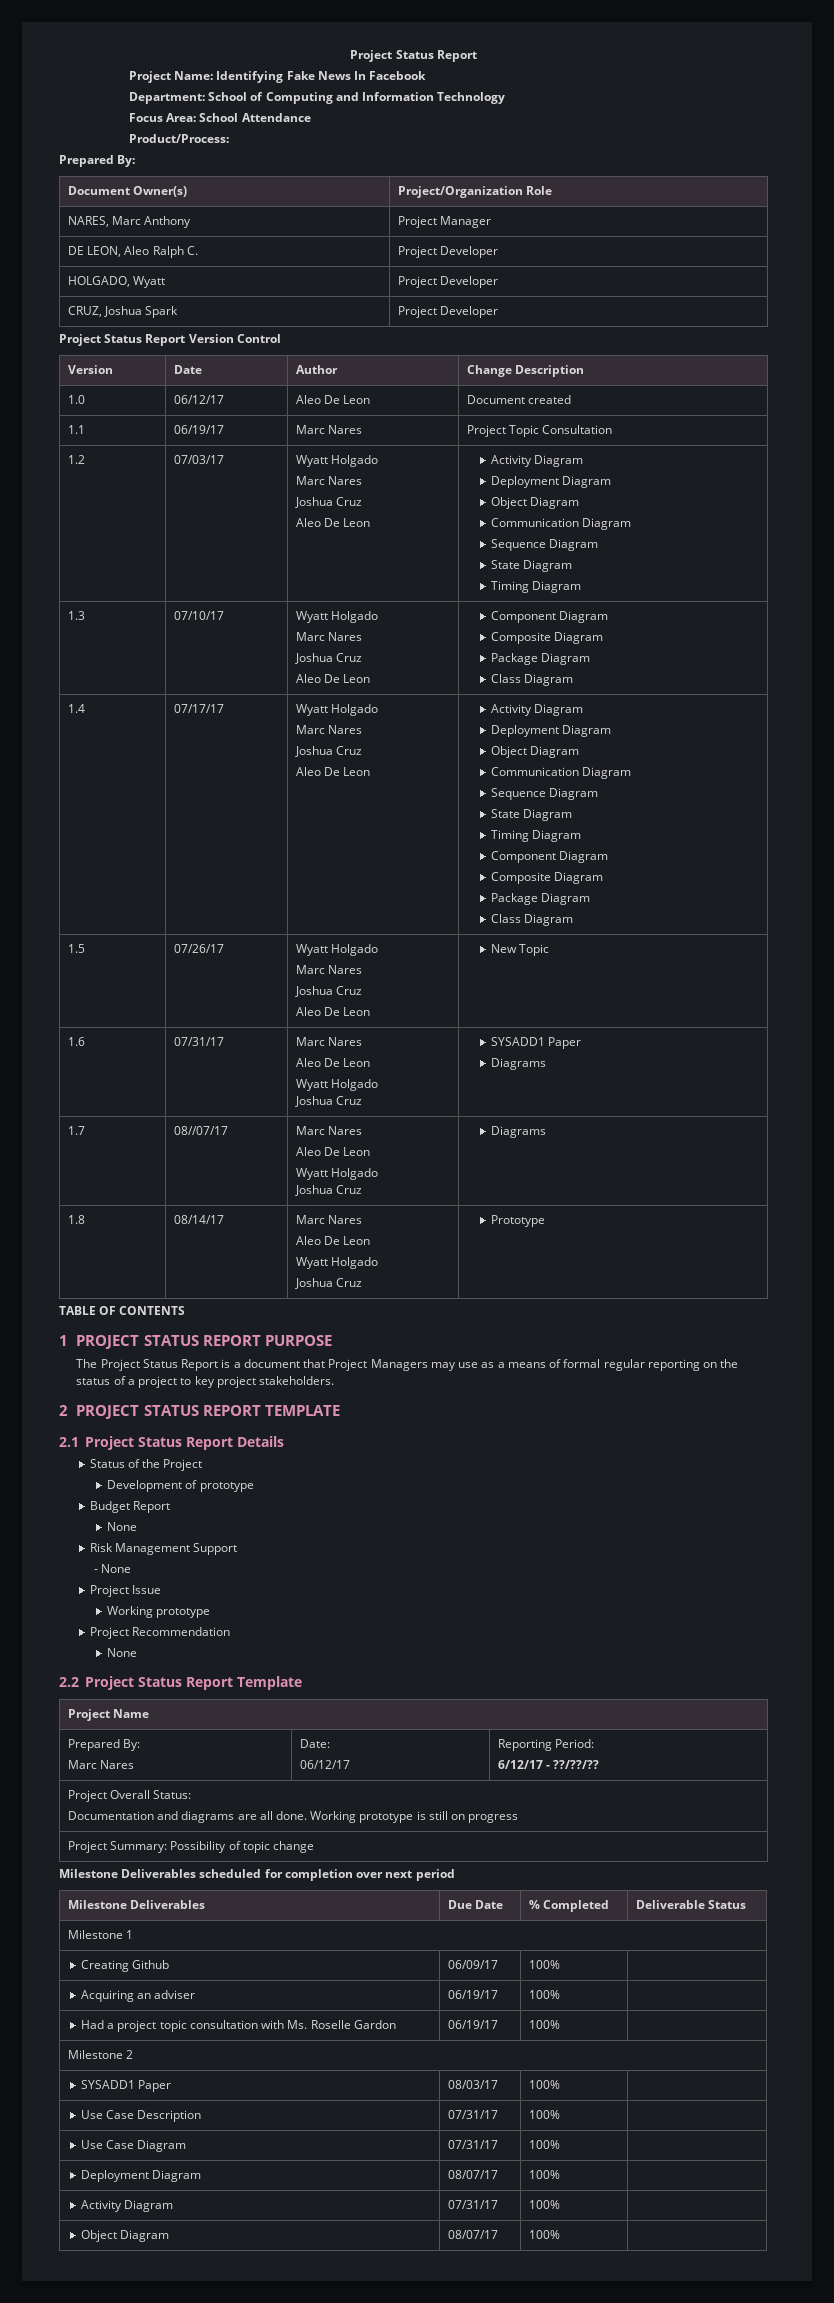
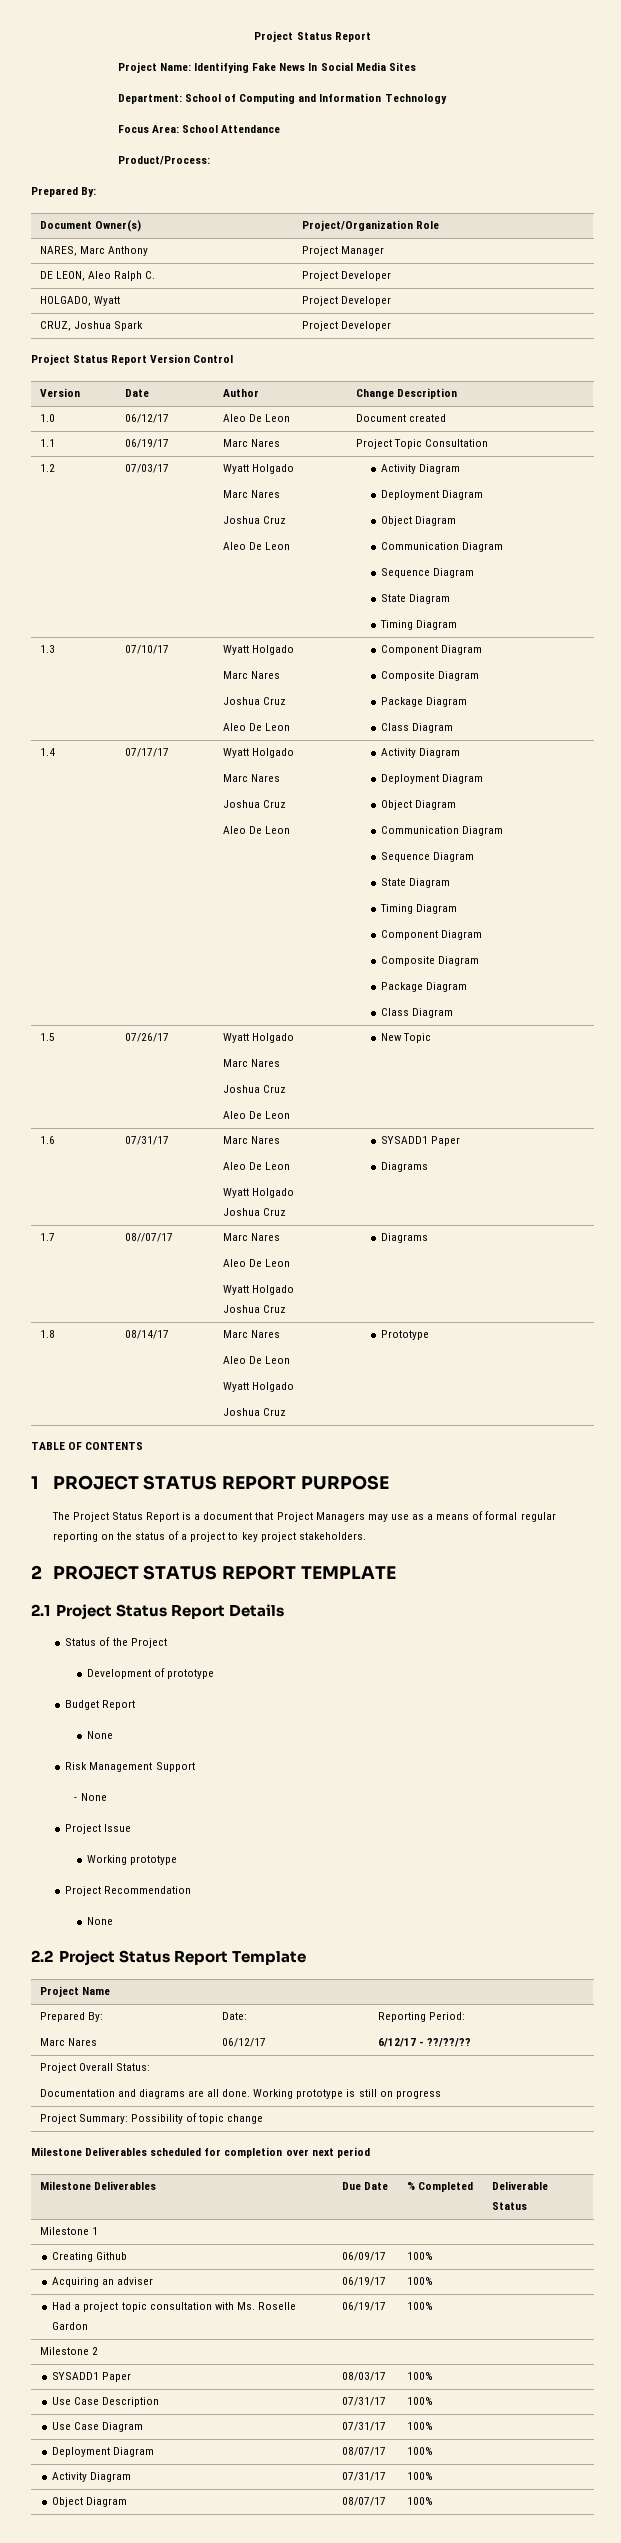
- Project Name: Identifying Fake News In Facebook
+ Project Name: Identifying Fake News In Social Media Sites

